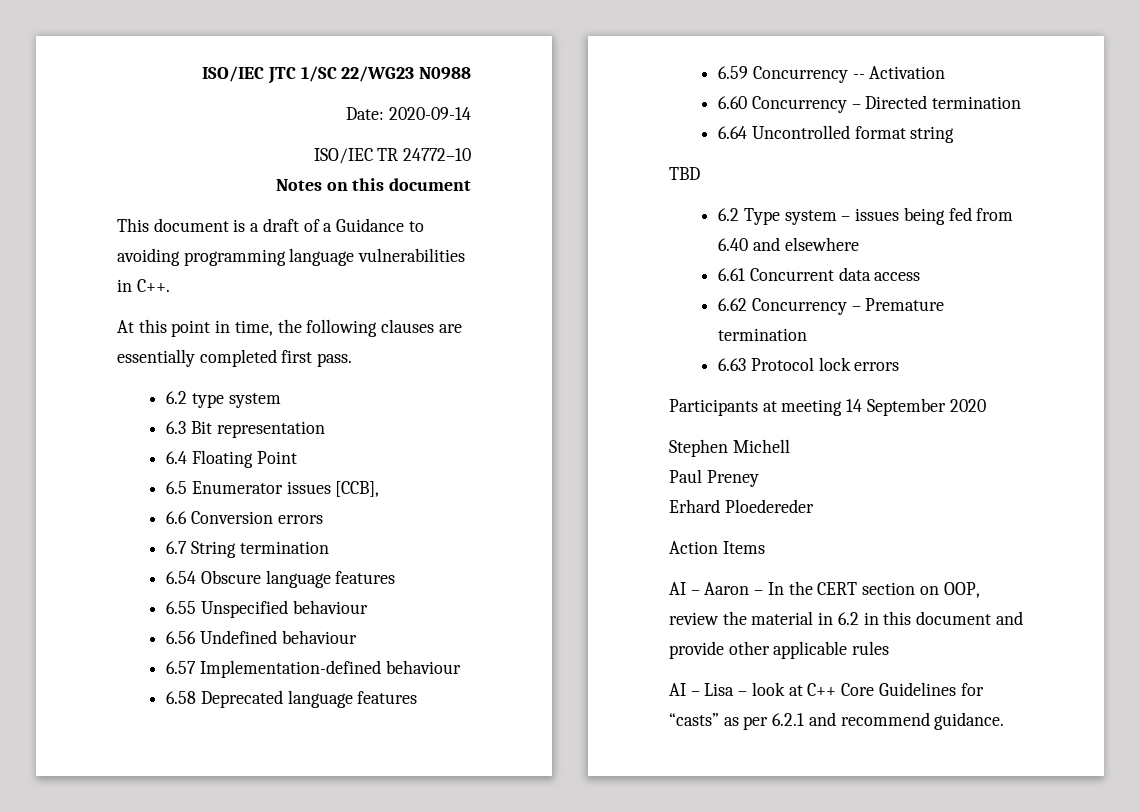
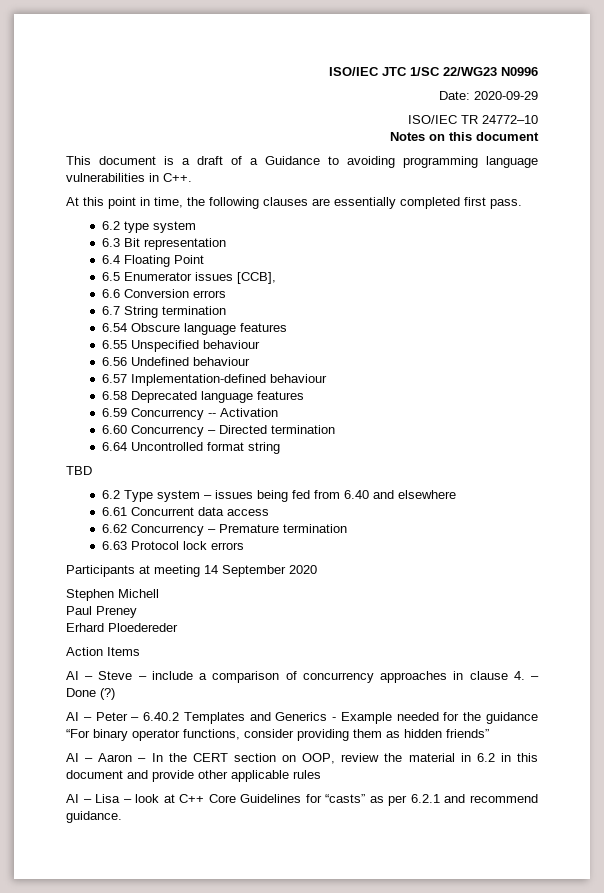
- ISO/IEC JTC 1/SC 22/WG23 N0988
+ ISO/IEC JTC 1/SC 22/WG23 N0996
- Date: 2020-09-14
+ Date: 2020-09-29
+ AI – Steve – include a comparison of concurrency approaches in clause 4. – Done (?)
+ AI – Peter – 6.40.2 Templates and Generics - Example needed for the guidance “For binary operator functions, consider providing them as hidden friends”

